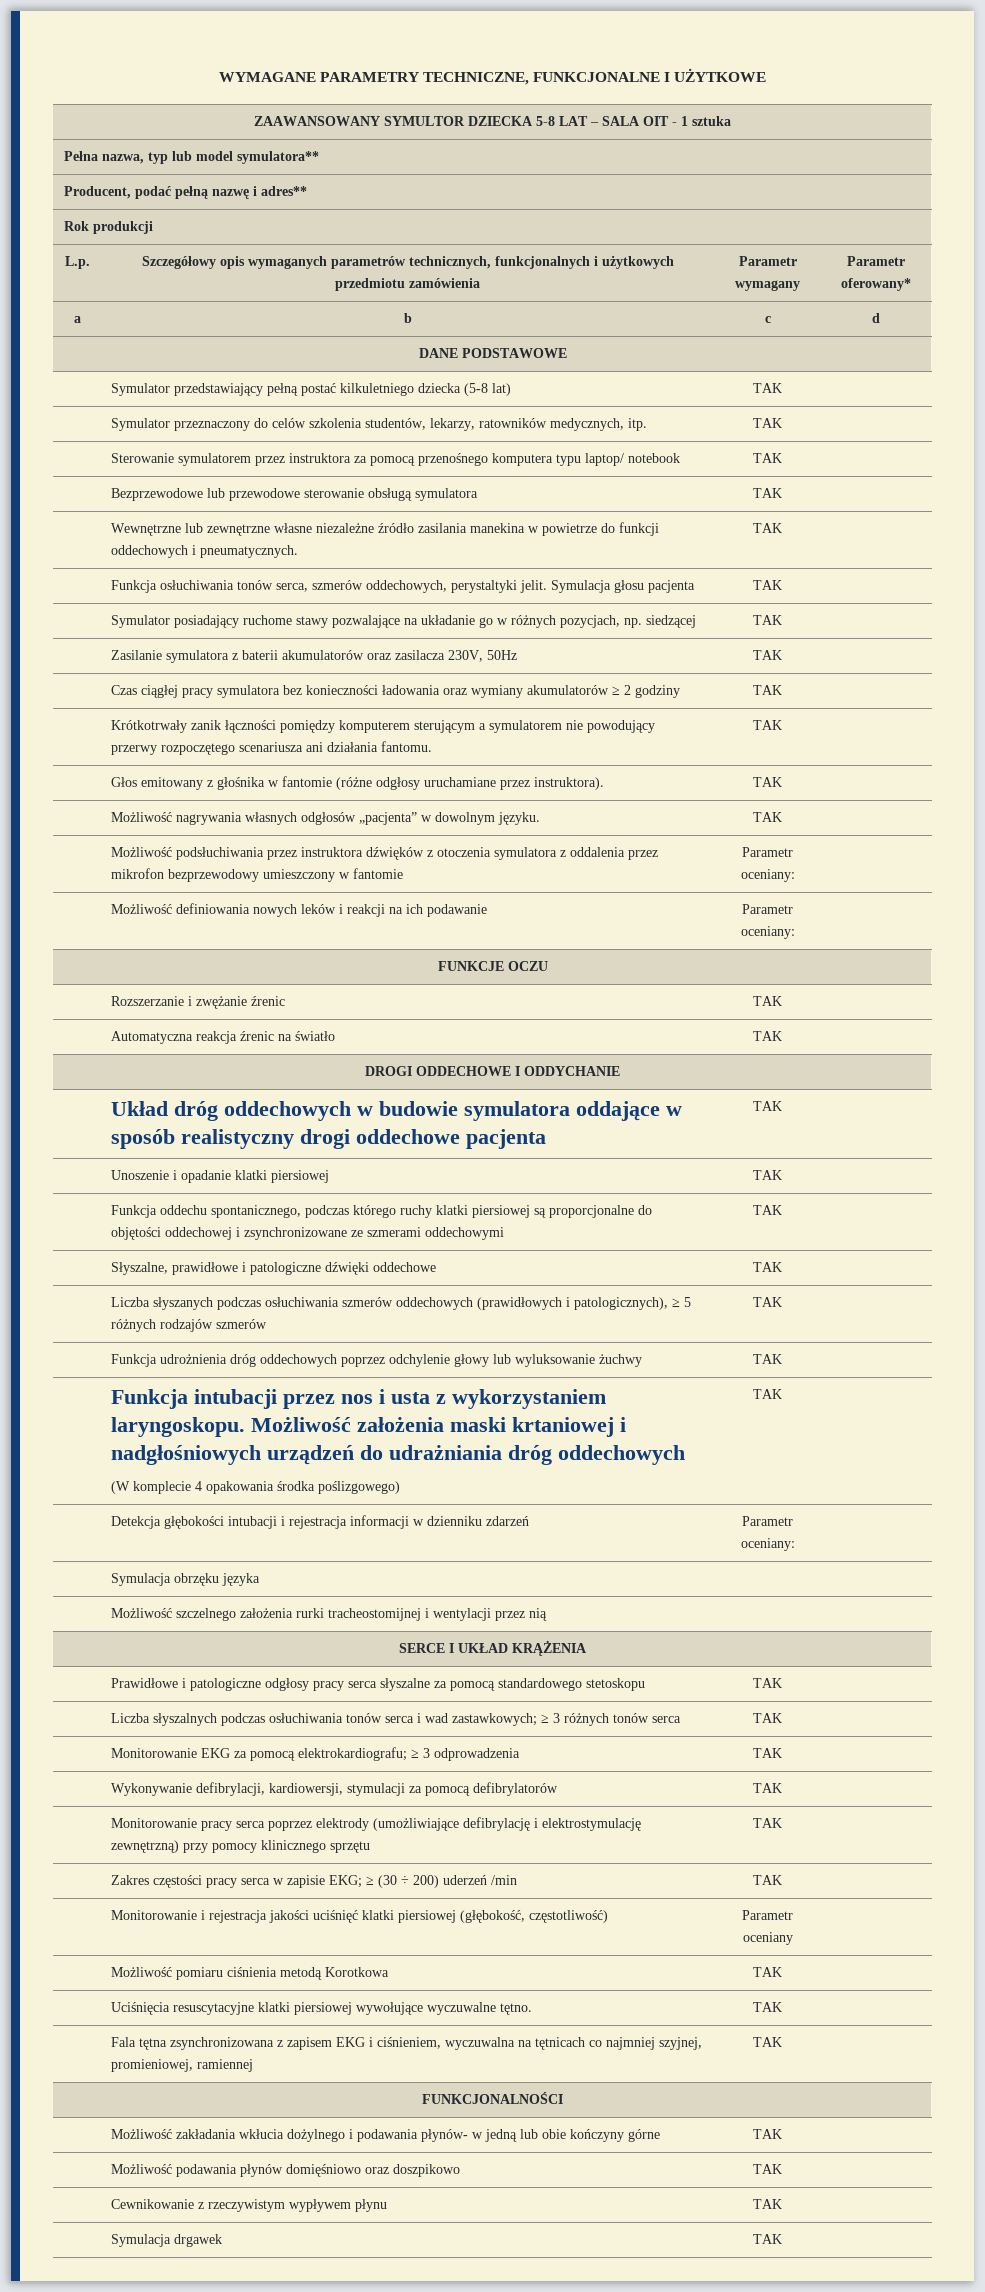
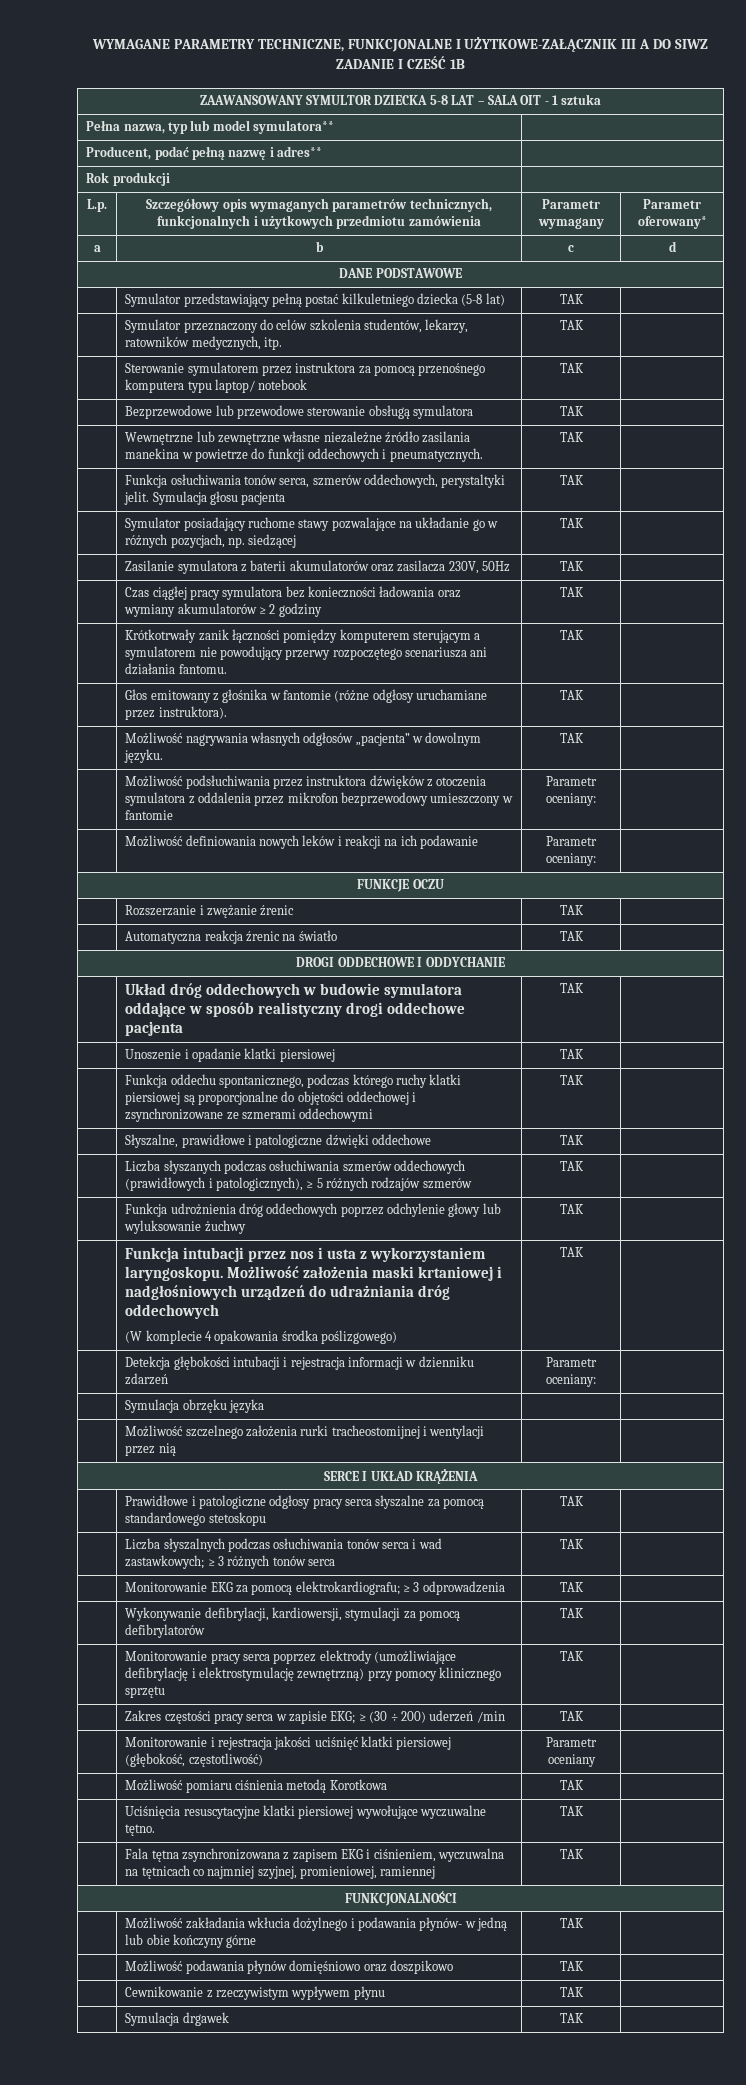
- WYMAGANE PARAMETRY TECHNICZNE, FUNKCJONALNE I UŻYTKOWE
+ WYMAGANE PARAMETRY TECHNICZNE, FUNKCJONALNE I UŻYTKOWE-ZAŁĄCZNIK III A DO SIWZ ZADANIE I CZEŚĆ 1B

